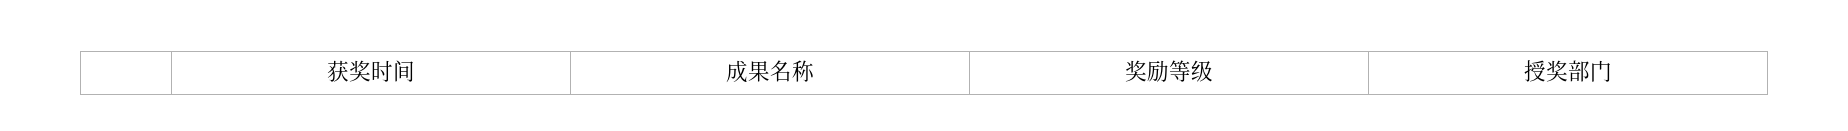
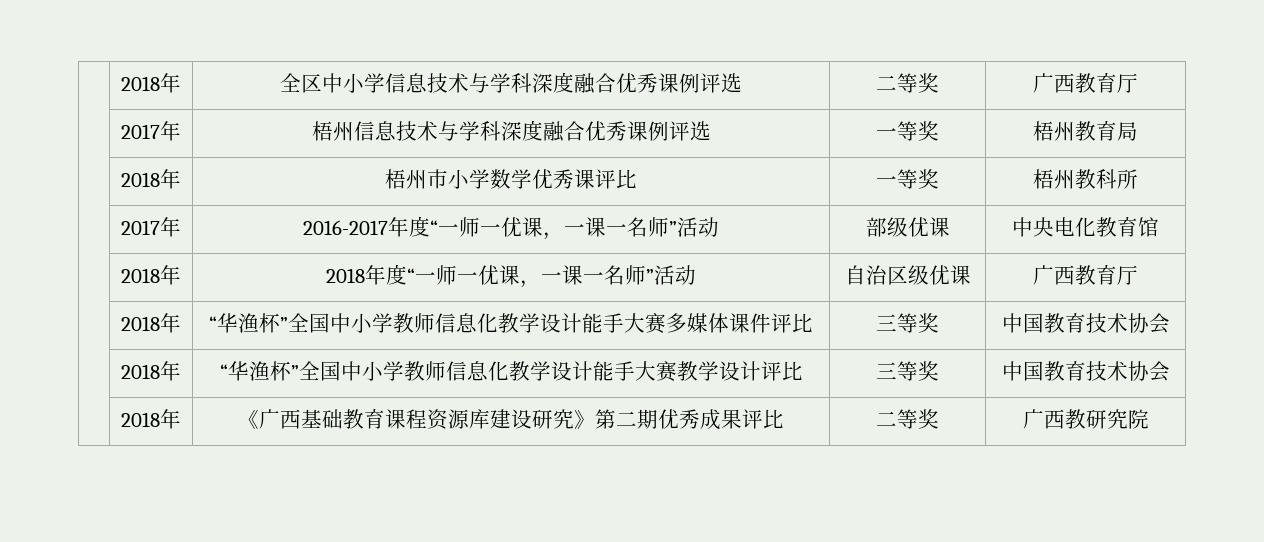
- | 获奖时间 | 成果名称 | 奖励等级 | 授奖部门
+ | 2018年 | 全区中小学信息技术与学科深度融合优秀课例评选 | 二等奖 | 广西教育厅
+ | 2017年 | 梧州信息技术与学科深度融合优秀课例评选 | 一等奖 | 梧州教育局
+ | 2018年 | 梧州市小学数学优秀课评比 | 一等奖 | 梧州教科所
+ | 2017年 | 2016-2017年度“一师一优课，一课一名师”活动 | 部级优课 | 中央电化教育馆
+ | 2018年 | 2018年度“一师一优课，一课一名师”活动 | 自治区级优课 | 广西教育厅
+ | 2018年 | “华渔杯”全国中小学教师信息化教学设计能手大赛多媒体课件评比 | 三等奖 | 中国教育技术协会
+ | 2018年 | “华渔杯”全国中小学教师信息化教学设计能手大赛教学设计评比 | 三等奖 | 中国教育技术协会
+ | 2018年 | 《广西基础教育课程资源库建设研究》第二期优秀成果评比 | 二等奖 | 广西教研究院

